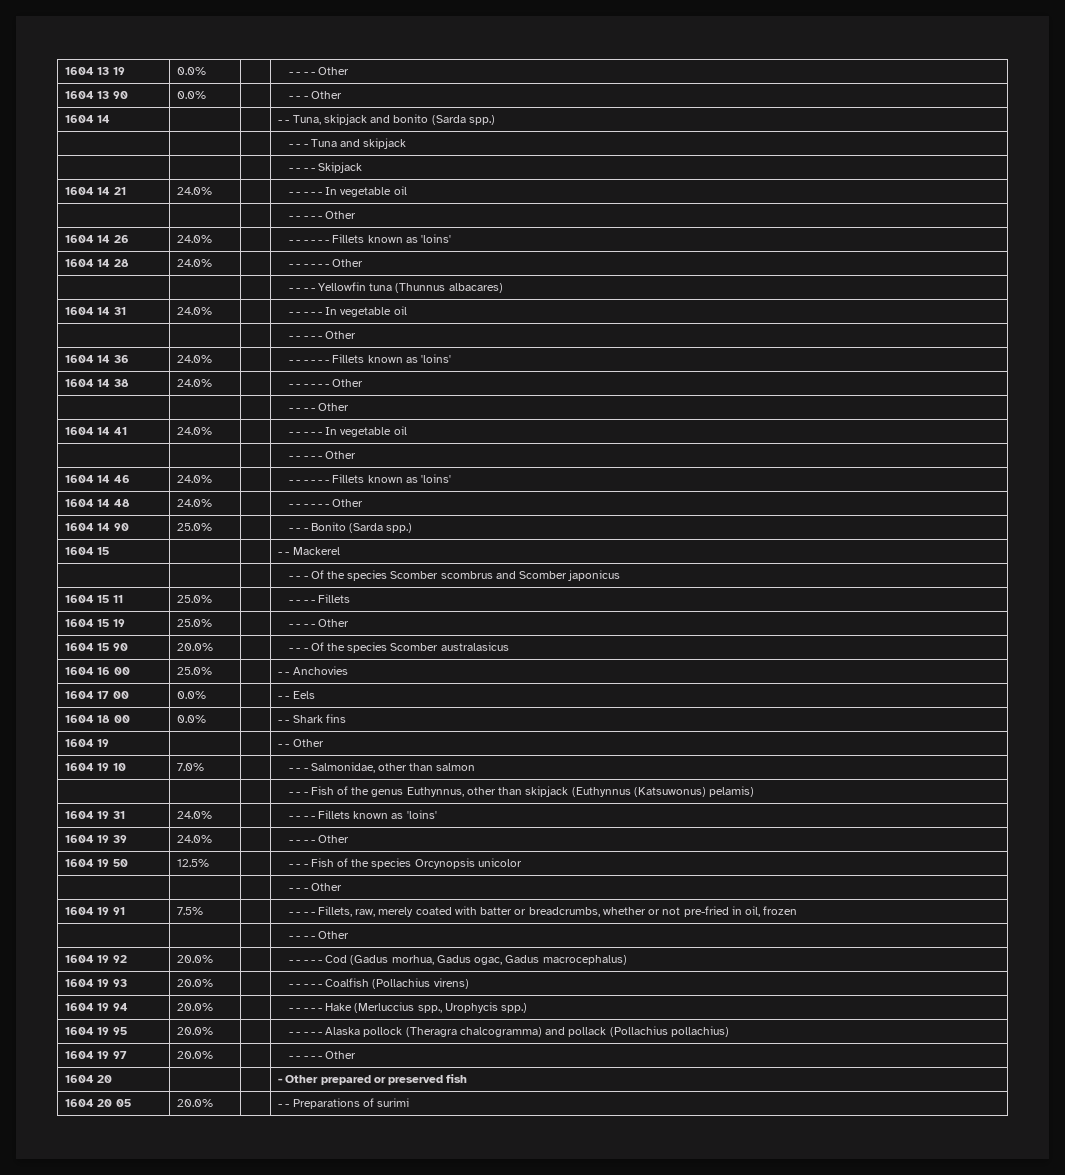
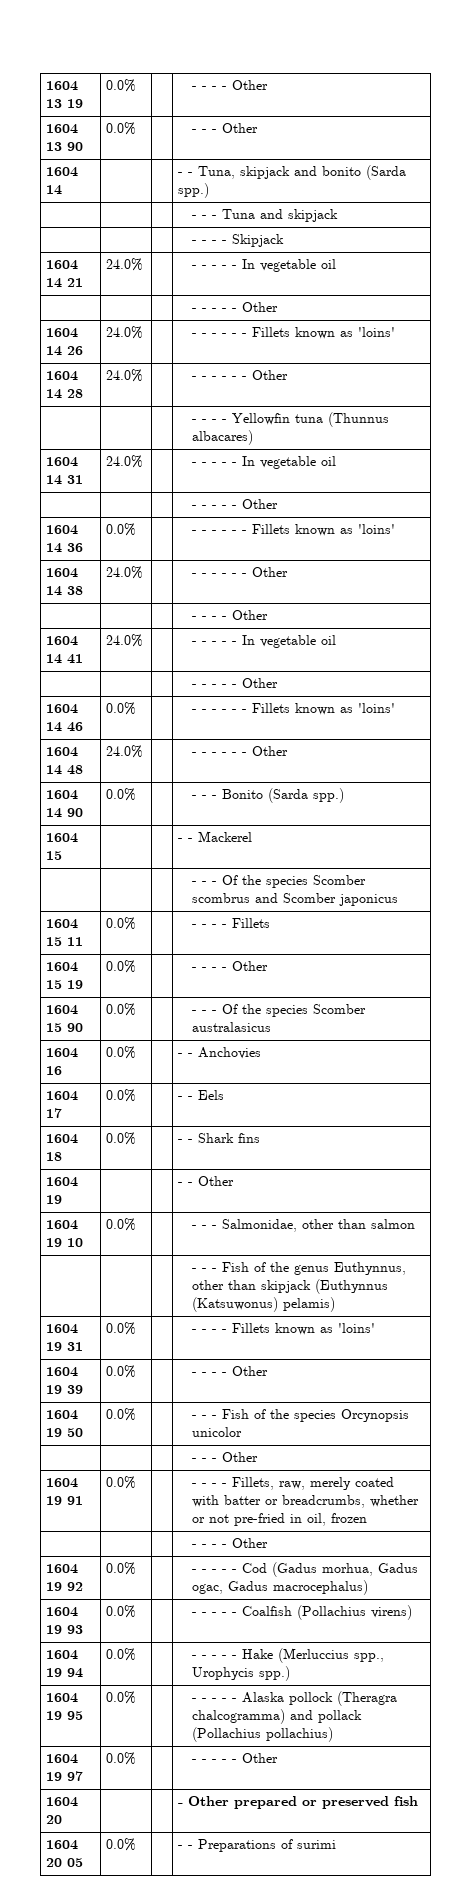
- 1604 14 36 | 24.0% | | - - - - - - Fillets known as 'loins'
+ 1604 14 36 | 0.0% | | - - - - - - Fillets known as 'loins'
- 1604 14 46 | 24.0% | | - - - - - - Fillets known as 'loins'
+ 1604 14 46 | 0.0% | | - - - - - - Fillets known as 'loins'
- 1604 14 90 | 25.0% | | - - - Bonito (Sarda spp.)
+ 1604 14 90 | 0.0% | | - - - Bonito (Sarda spp.)
- 1604 15 11 | 25.0% | | - - - - Fillets
+ 1604 15 11 | 0.0% | | - - - - Fillets
- 1604 15 19 | 25.0% | | - - - - Other
+ 1604 15 19 | 0.0% | | - - - - Other
- 1604 15 90 | 20.0% | | - - - Of the species Scomber australasicus
+ 1604 15 90 | 0.0% | | - - - Of the species Scomber australasicus
- 1604 16 00 | 25.0% | | - - Anchovies
+ 1604 16 | 0.0% | | - - Anchovies
- 1604 17 00 | 0.0% | | - - Eels
+ 1604 17 | 0.0% | | - - Eels
- 1604 18 00 | 0.0% | | - - Shark fins
+ 1604 18 | 0.0% | | - - Shark fins
- 1604 19 10 | 7.0% | | - - - Salmonidae, other than salmon
+ 1604 19 10 | 0.0% | | - - - Salmonidae, other than salmon
- 1604 19 31 | 24.0% | | - - - - Fillets known as 'loins'
+ 1604 19 31 | 0.0% | | - - - - Fillets known as 'loins'
- 1604 19 39 | 24.0% | | - - - - Other
+ 1604 19 39 | 0.0% | | - - - - Other
- 1604 19 50 | 12.5% | | - - - Fish of the species Orcynopsis unicolor
+ 1604 19 50 | 0.0% | | - - - Fish of the species Orcynopsis unicolor
- 1604 19 91 | 7.5% | | - - - - Fillets, raw, merely coated with batter or breadcrumbs, whether or not pre-fried in oil, frozen
+ 1604 19 91 | 0.0% | | - - - - Fillets, raw, merely coated with batter or breadcrumbs, whether or not pre-fried in oil, frozen
- 1604 19 92 | 20.0% | | - - - - - Cod (Gadus morhua, Gadus ogac, Gadus macrocephalus)
+ 1604 19 92 | 0.0% | | - - - - - Cod (Gadus morhua, Gadus ogac, Gadus macrocephalus)
- 1604 19 93 | 20.0% | | - - - - - Coalfish (Pollachius virens)
+ 1604 19 93 | 0.0% | | - - - - - Coalfish (Pollachius virens)
- 1604 19 94 | 20.0% | | - - - - - Hake (Merluccius spp., Urophycis spp.)
+ 1604 19 94 | 0.0% | | - - - - - Hake (Merluccius spp., Urophycis spp.)
- 1604 19 95 | 20.0% | | - - - - - Alaska pollock (Theragra chalcogramma) and pollack (Pollachius pollachius)
+ 1604 19 95 | 0.0% | | - - - - - Alaska pollock (Theragra chalcogramma) and pollack (Pollachius pollachius)
- 1604 19 97 | 20.0% | | - - - - - Other
+ 1604 19 97 | 0.0% | | - - - - - Other
- 1604 20 05 | 20.0% | | - - Preparations of surimi
+ 1604 20 05 | 0.0% | | - - Preparations of surimi

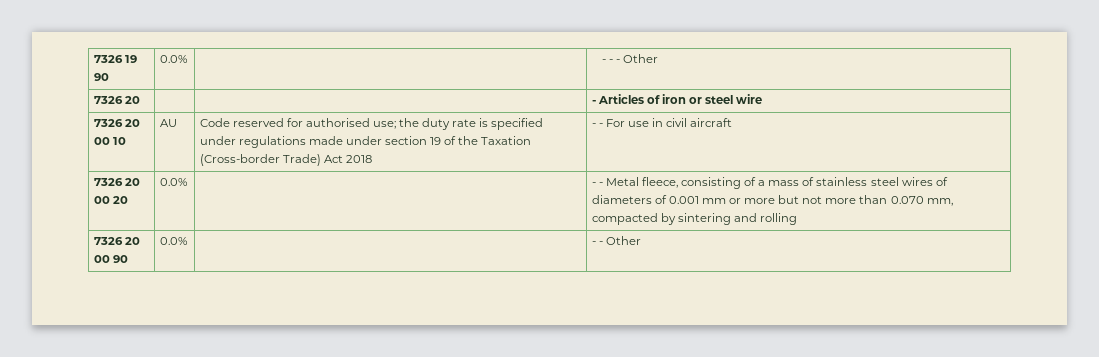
- 1604 13 19 | 0.0% | | - - - - Other
- 1604 13 90 | 0.0% | | - - - Other
+ 7326 19 90 | 0.0% | | - - - Other
- 1604 14 | | | - - Tuna, skipjack and bonito (Sarda spp.)
- | | | - - - Tuna and skipjack
- | | | - - - - Skipjack
- 1604 14 21 | 24.0% | | - - - - - In vegetable oil
- | | | - - - - - Other
- 1604 14 26 | 24.0% | | - - - - - - Fillets known as 'loins'
- 1604 14 28 | 24.0% | | - - - - - - Other
- | | | - - - - Yellowfin tuna (Thunnus albacares)
- 1604 14 31 | 24.0% | | - - - - - In vegetable oil
- | | | - - - - - Other
- 1604 14 36 | 0.0% | | - - - - - - Fillets known as 'loins'
- 1604 14 38 | 24.0% | | - - - - - - Other
- | | | - - - - Other
- 1604 14 41 | 24.0% | | - - - - - In vegetable oil
- | | | - - - - - Other
- 1604 14 46 | 0.0% | | - - - - - - Fillets known as 'loins'
- 1604 14 48 | 24.0% | | - - - - - - Other
- 1604 14 90 | 0.0% | | - - - Bonito (Sarda spp.)
- 1604 15 | | | - - Mackerel
- | | | - - - Of the species Scomber scombrus and Scomber japonicus
- 1604 15 11 | 0.0% | | - - - - Fillets
- 1604 15 19 | 0.0% | | - - - - Other
- 1604 15 90 | 0.0% | | - - - Of the species Scomber australasicus
- 1604 16 | 0.0% | | - - Anchovies
- 1604 17 | 0.0% | | - - Eels
- 1604 18 | 0.0% | | - - Shark fins
- 1604 19 | | | - - Other
- 1604 19 10 | 0.0% | | - - - Salmonidae, other than salmon
- | | | - - - Fish of the genus Euthynnus, other than skipjack (Euthynnus (Katsuwonus) pelamis)
- 1604 19 31 | 0.0% | | - - - - Fillets known as 'loins'
- 1604 19 39 | 0.0% | | - - - - Other
- 1604 19 50 | 0.0% | | - - - Fish of the species Orcynopsis unicolor
- | | | - - - Other
- 1604 19 91 | 0.0% | | - - - - Fillets, raw, merely coated with batter or breadcrumbs, whether or not pre-fried in oil, frozen
- | | | - - - - Other
- 1604 19 92 | 0.0% | | - - - - - Cod (Gadus morhua, Gadus ogac, Gadus macrocephalus)
- 1604 19 93 | 0.0% | | - - - - - Coalfish (Pollachius virens)
- 1604 19 94 | 0.0% | | - - - - - Hake (Merluccius spp., Urophycis spp.)
- 1604 19 95 | 0.0% | | - - - - - Alaska pollock (Theragra chalcogramma) and pollack (Pollachius pollachius)
- 1604 19 97 | 0.0% | | - - - - - Other
- 1604 20 | | | - Other prepared or preserved fish
- 1604 20 05 | 0.0% | | - - Preparations of surimi
+ 7326 20 | | | - Articles of iron or steel wire
+ 7326 20 00 10 | AU | Code reserved for authorised use; the duty rate is specified under regulations made under section 19 of the Taxation (Cross-border Trade) Act 2018 | - - For use in civil aircraft
+ 7326 20 00 20 | 0.0% | | - - Metal fleece, consisting of a mass of stainless steel wires of diameters of 0.001 mm or more but not more than 0.070 mm, compacted by sintering and rolling
+ 7326 20 00 90 | 0.0% | | - - Other

